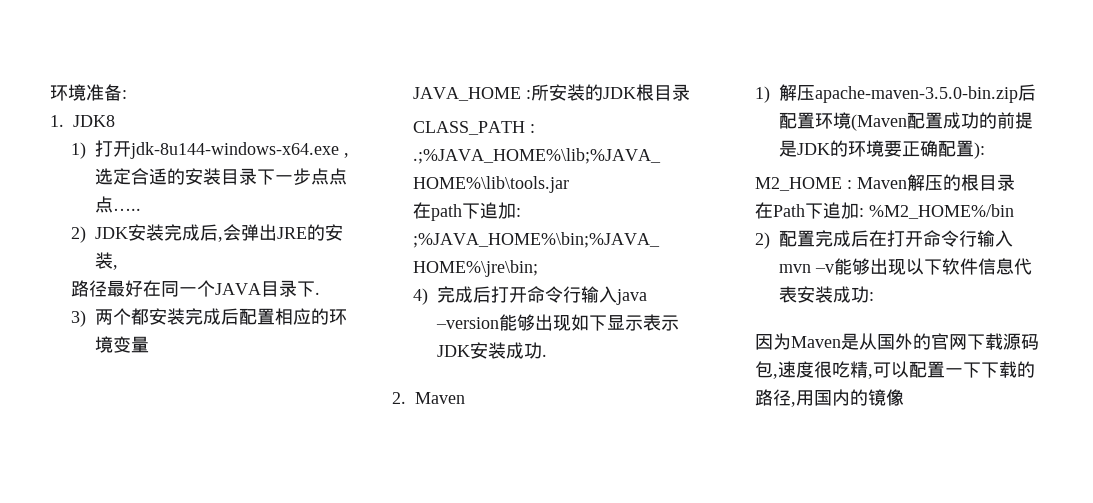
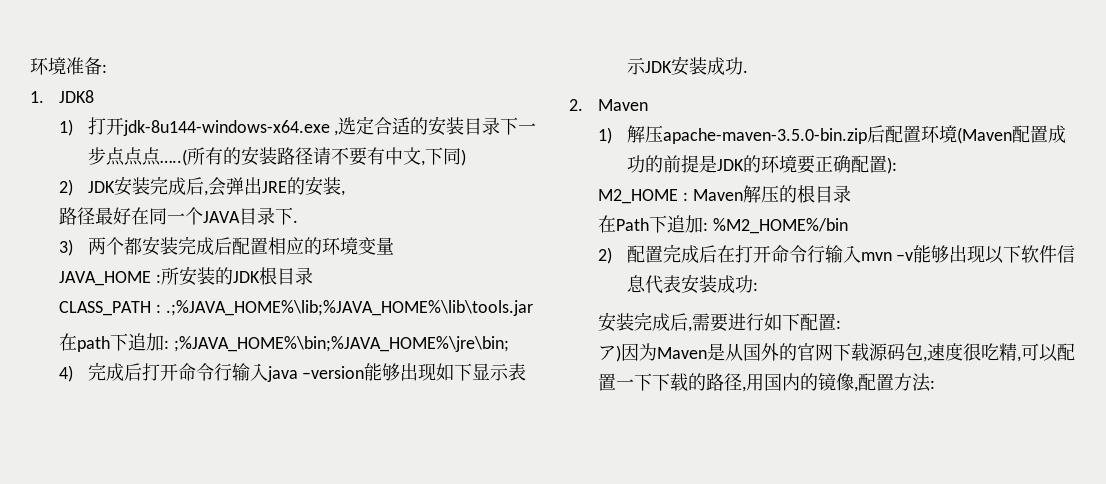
- 1)打开jdk-8u144-windows-x64.exe ,选定合适的安装目录下一步点点点…..
+ 1)打开jdk-8u144-windows-x64.exe ,选定合适的安装目录下一步点点点…..(所有的安装路径请不要有中文,下同)
- 因为Maven是从国外的官网下载源码包,速度很吃精,可以配置一下下载的路径,用国内的镜像
+ 安装完成后,需要进行如下配置:
+ ア)因为Maven是从国外的官网下载源码包,速度很吃精,可以配置一下下载的路径,用国内的镜像,配置方法:

